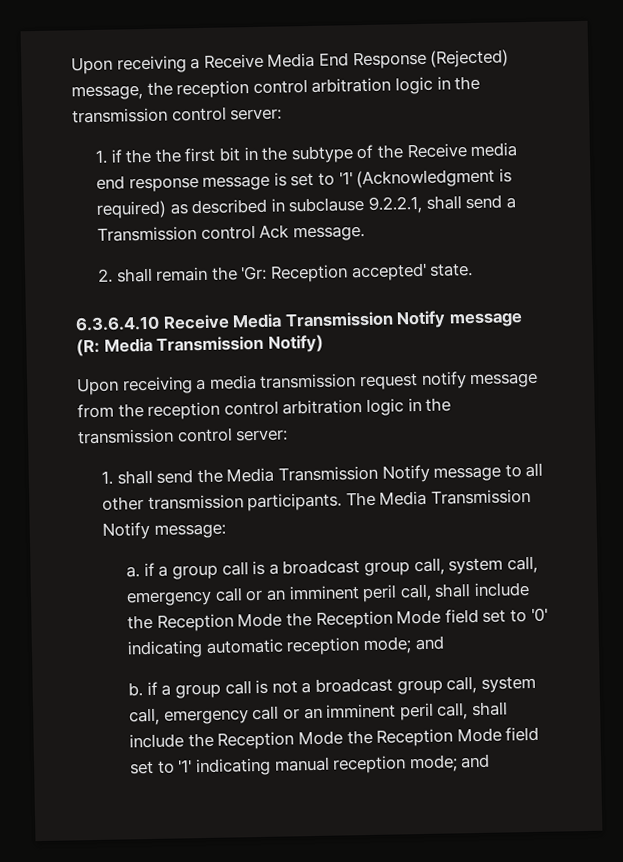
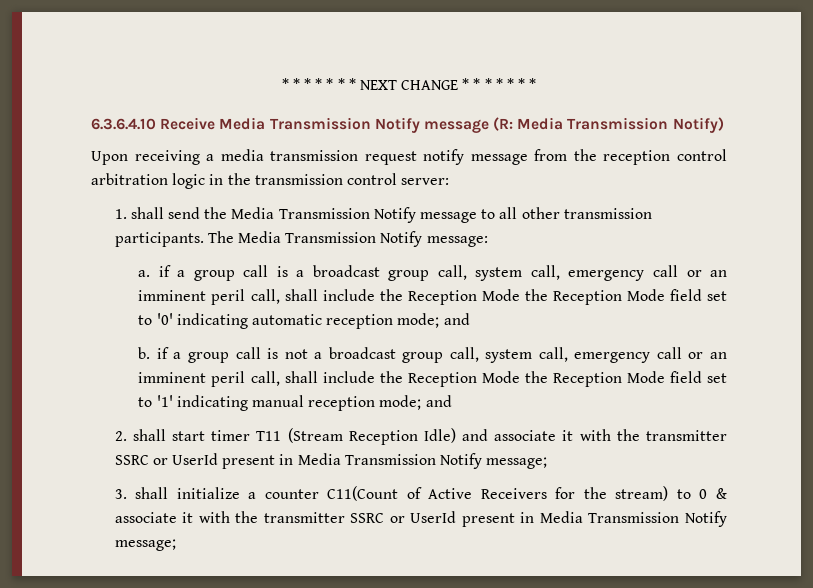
- Upon receiving a Receive Media End Response (Rejected) message, the reception control arbitration logic in the transmission control server:
- 1. if the the first bit in the subtype of the Receive media end response message is set to '1' (Acknowledgment is required) as described in subclause 9.2.2.1, shall send a Transmission control Ack message.
- 2. shall remain the 'Gr: Reception accepted' state.
+ * * * * * * * NEXT CHANGE * * * * * * *
+ 2. shall start timer T11 (Stream Reception Idle) and associate it with the transmitter SSRC or UserId present in Media Transmission Notify message;
+ 3. shall initialize a counter C11(Count of Active Receivers for the stream) to 0 & associate it with the transmitter SSRC or UserId present in Media Transmission Notify message;

